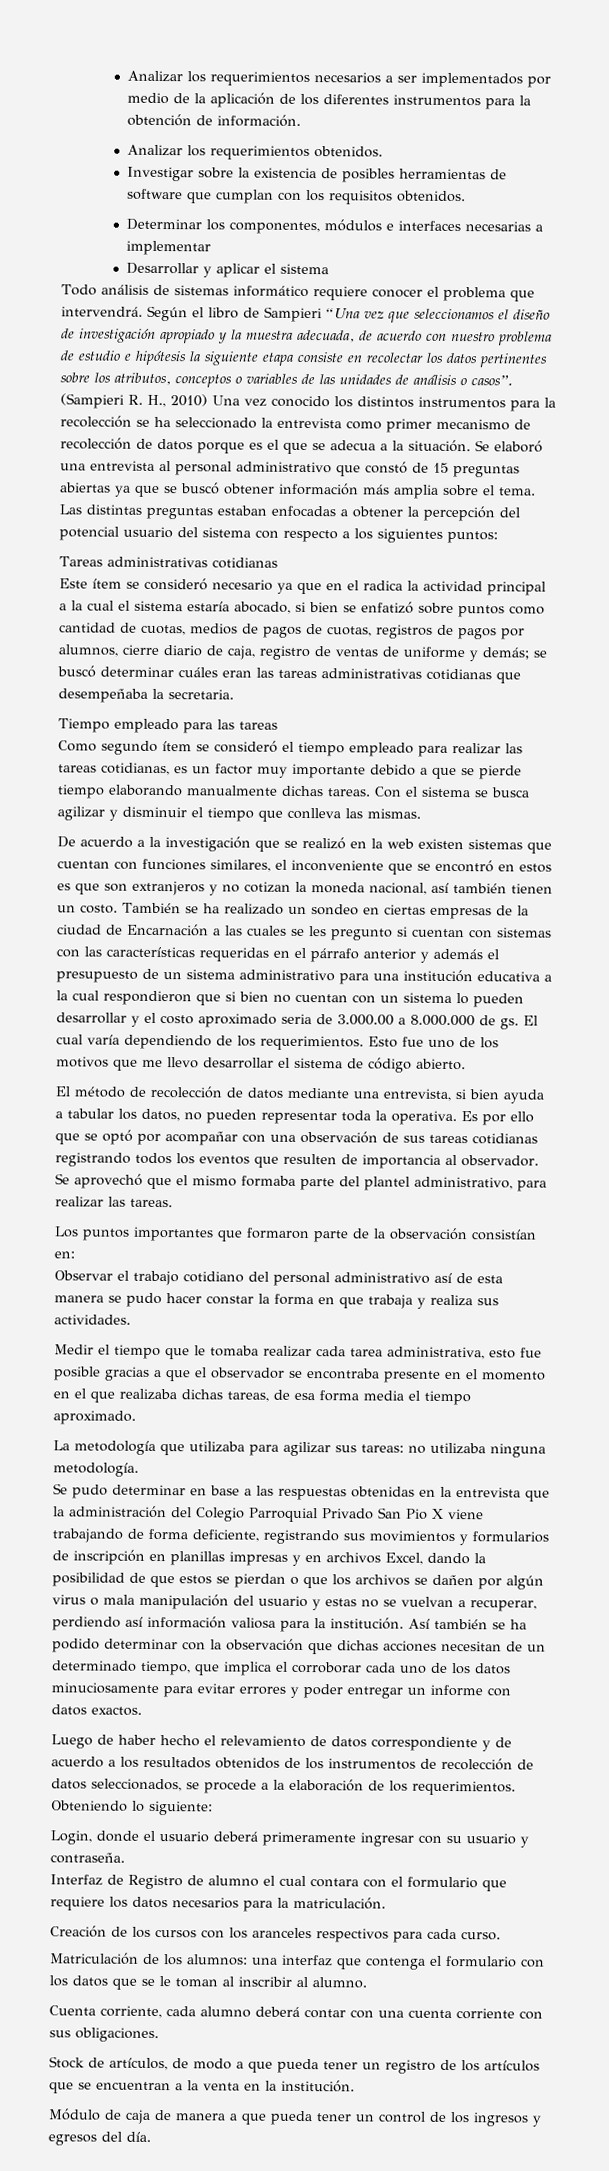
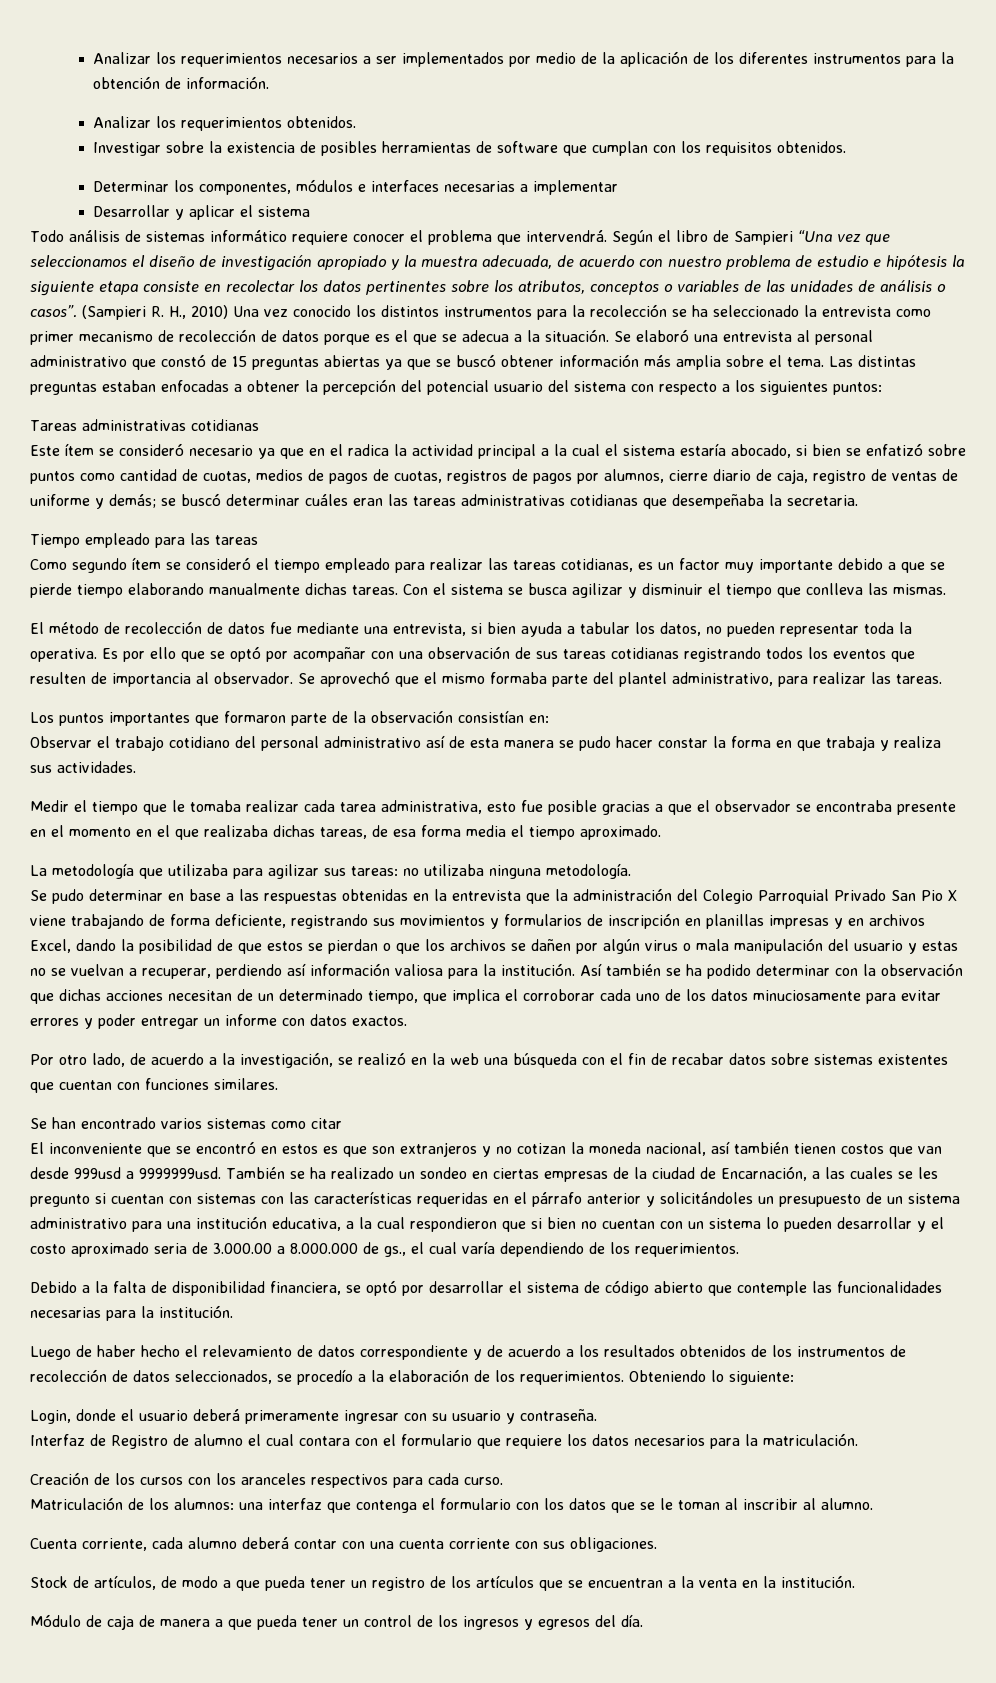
- De acuerdo a la investigación que se realizó en la web existen sistemas que cuentan con funciones similares, el inconveniente que se encontró en estos es que son extranjeros y no cotizan la moneda nacional, así también tienen un costo. También se ha realizado un sondeo en ciertas empresas de la ciudad de Encarnación a las cuales se les pregunto si cuentan con sistemas con las características requeridas en el párrafo anterior y además el presupuesto de un sistema administrativo para una institución educativa a la cual respondieron que si bien no cuentan con un sistema lo pueden desarrollar y el costo aproximado seria de 3.000.00 a 8.000.000 de gs. El cual varía dependiendo de los requerimientos. Esto fue uno de los motivos que me llevo desarrollar el sistema de código abierto.
- El método de recolección de datos mediante una entrevista, si bien ayuda a tabular los datos, no pueden representar toda la operativa.
+ El método de recolección de datos fue mediante una entrevista, si bien ayuda a tabular los datos, no pueden representar toda la operativa.
+ Por otro lado, de acuerdo a la investigación, se realizó en la web una búsqueda con el fin de recabar datos sobre sistemas existentes que cuentan con funciones similares.
+ Se han encontrado varios sistemas como citar
+ El inconveniente que se encontró en estos es que son extranjeros y no cotizan la moneda nacional, así también tienen costos que van desde 999usd a 9999999usd. También se ha realizado un sondeo en ciertas empresas de la ciudad de Encarnación, a las cuales se les pregunto si cuentan con sistemas con las características requeridas en el párrafo anterior y solicitándoles un presupuesto de un sistema administrativo para una institución educativa, a la cual respondieron que si bien no cuentan con un sistema lo pueden desarrollar y el costo aproximado seria de 3.000.00 a 8.000.000 de gs., el cual varía dependiendo de los requerimientos.
+ Debido a la falta de disponibilidad financiera, se optó por desarrollar el sistema de código abierto que contemple las funcionalidades necesarias para la institución.
- Luego de haber hecho el relevamiento de datos correspondiente y de acuerdo a los resultados obtenidos de los instrumentos de recolección de datos seleccionados, se procede a la elaboración de los requerimientos.
+ Luego de haber hecho el relevamiento de datos correspondiente y de acuerdo a los resultados obtenidos de los instrumentos de recolección de datos seleccionados, se procedío a la elaboración de los requerimientos.

